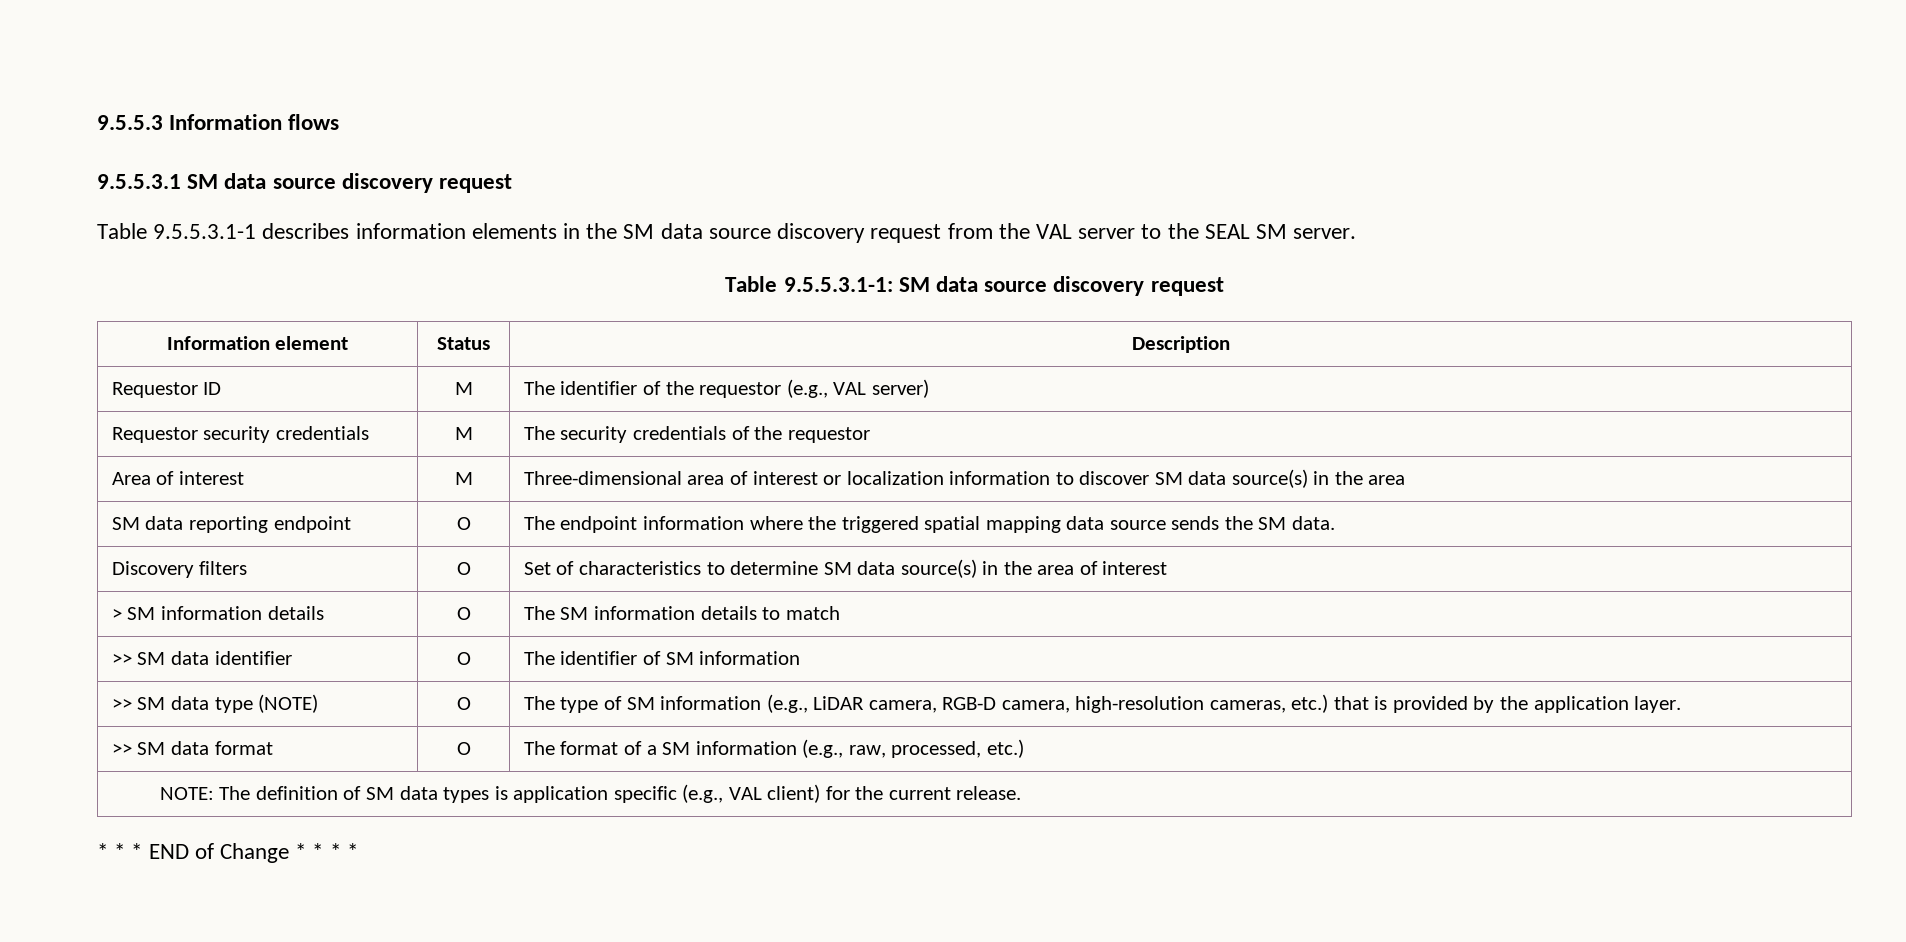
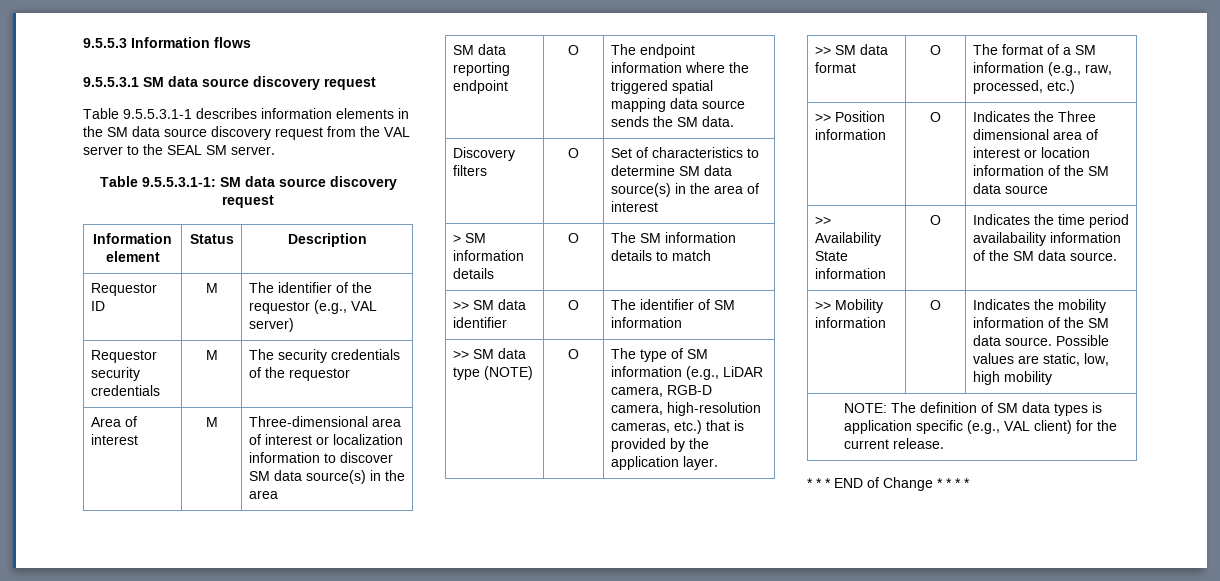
+ >> Position information | O | Indicates the Three dimensional area of interest or location information of the SM data source
+ >> Availability State information | O | Indicates the time period availabaility information of the SM data source.
+ >> Mobility information | O | Indicates the mobility information of the SM data source. Possible values are static, low, high mobility

